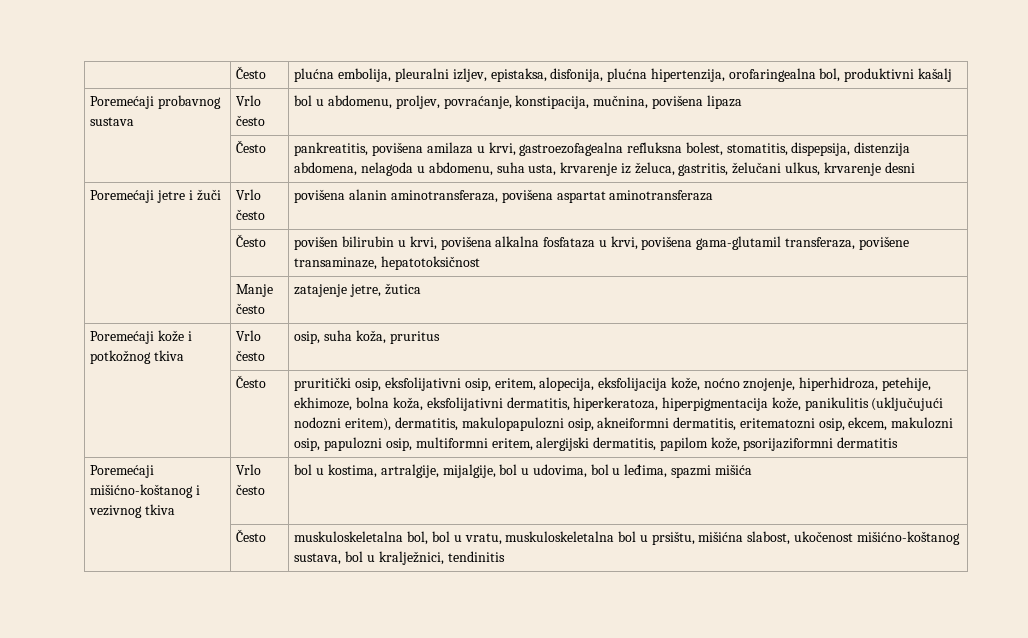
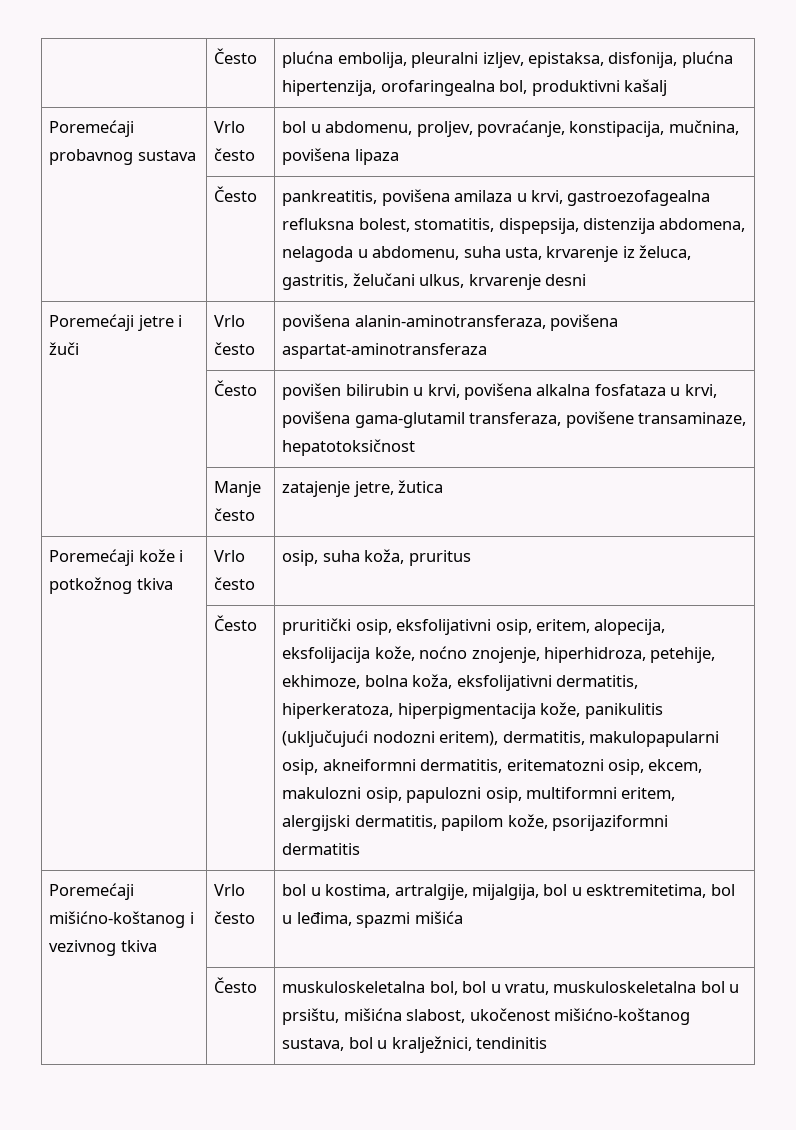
- Poremećaji jetre i žuči | Vrlo često | povišena alanin aminotransferaza, povišena aspartat aminotransferaza
+ Poremećaji jetre i žuči | Vrlo često | povišena alanin-aminotransferaza, povišena aspartat-aminotransferaza
- pruritički osip, eksfolijativni osip, eritem, alopecija, eksfolijacija kože, noćno znojenje, hiperhidroza, petehije, ekhimoze, bolna koža, eksfolijativni dermatitis, hiperkeratoza, hiperpigmentacija kože, panikulitis (uključujući nodozni eritem), dermatitis, makulopapulozni osip, akneiformni dermatitis, eritematozni osip, ekcem, makulozni osip, papulozni osip, multiformni eritem, alergijski dermatitis, papilom kože, psorijaziformni dermatitis
+ pruritički osip, eksfolijativni osip, eritem, alopecija, eksfolijacija kože, noćno znojenje, hiperhidroza, petehije, ekhimoze, bolna koža, eksfolijativni dermatitis, hiperkeratoza, hiperpigmentacija kože, panikulitis (uključujući nodozni eritem), dermatitis, makulopapularni osip, akneiformni dermatitis, eritematozni osip, ekcem, makulozni osip, papulozni osip, multiformni eritem, alergijski dermatitis, papilom kože, psorijaziformni dermatitis
- Poremećaji mišićno-koštanog i vezivnog tkiva | Vrlo često | bol u kostima, artralgije, mijalgije, bol u udovima, bol u leđima, spazmi mišića
+ Poremećaji mišićno-koštanog i vezivnog tkiva | Vrlo često | bol u kostima, artralgije, mijalgija, bol u esktremitetima, bol u leđima, spazmi mišića

